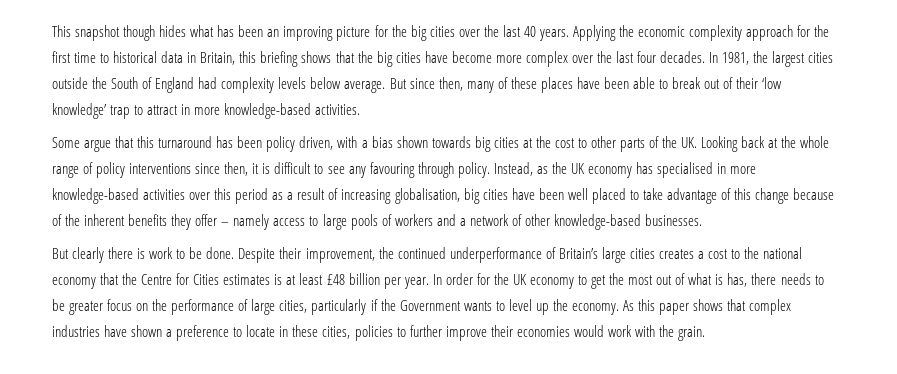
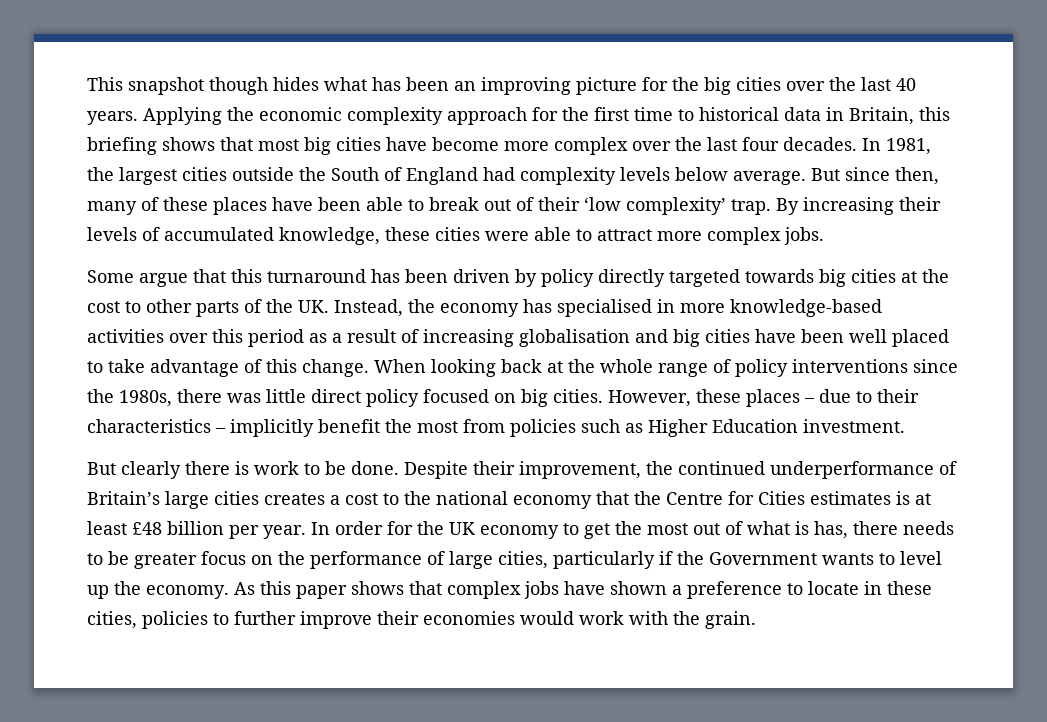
- Applying the economic complexity approach for the first time to historical data in Britain, this briefing shows that the big cities have become more complex over the last four decades.
+ Applying the economic complexity approach for the first time to historical data in Britain, this briefing shows that most big cities have become more complex over the last four decades.
- But since then, many of these places have been able to break out of their ‘low knowledge’ trap to attract in more knowledge-based activities.
+ But since then, many of these places have been able to break out of their ‘low complexity’ trap. By increasing their levels of accumulated knowledge, these cities were able to attract more complex jobs.
- Some argue that this turnaround has been policy driven, with a bias shown towards big cities at the cost to other parts of the UK. Looking back at the whole range of policy interventions since then, it is difficult to see any favouring through policy. Instead, as the UK economy has specialised in more knowledge-based activities over this period as a result of increasing globalisation, big cities have been well placed to take advantage of this change because of the inherent benefits they offer – namely access to large pools of workers and a network of other knowledge-based businesses.
+ Some argue that this turnaround has been driven by policy directly targeted towards big cities at the cost to other parts of the UK. Instead, the economy has specialised in more knowledge-based activities over this period as a result of increasing globalisation and big cities have been well placed to take advantage of this change. When looking back at the whole range of policy interventions since the 1980s, there was little direct policy focused on big cities. However, these places – due to their characteristics – implicitly benefit the most from policies such as Higher Education investment.
- As this paper shows that complex industries have shown a preference to locate in these cities, policies to further improve their economies would work with the grain.
+ As this paper shows that complex jobs have shown a preference to locate in these cities, policies to further improve their economies would work with the grain.

